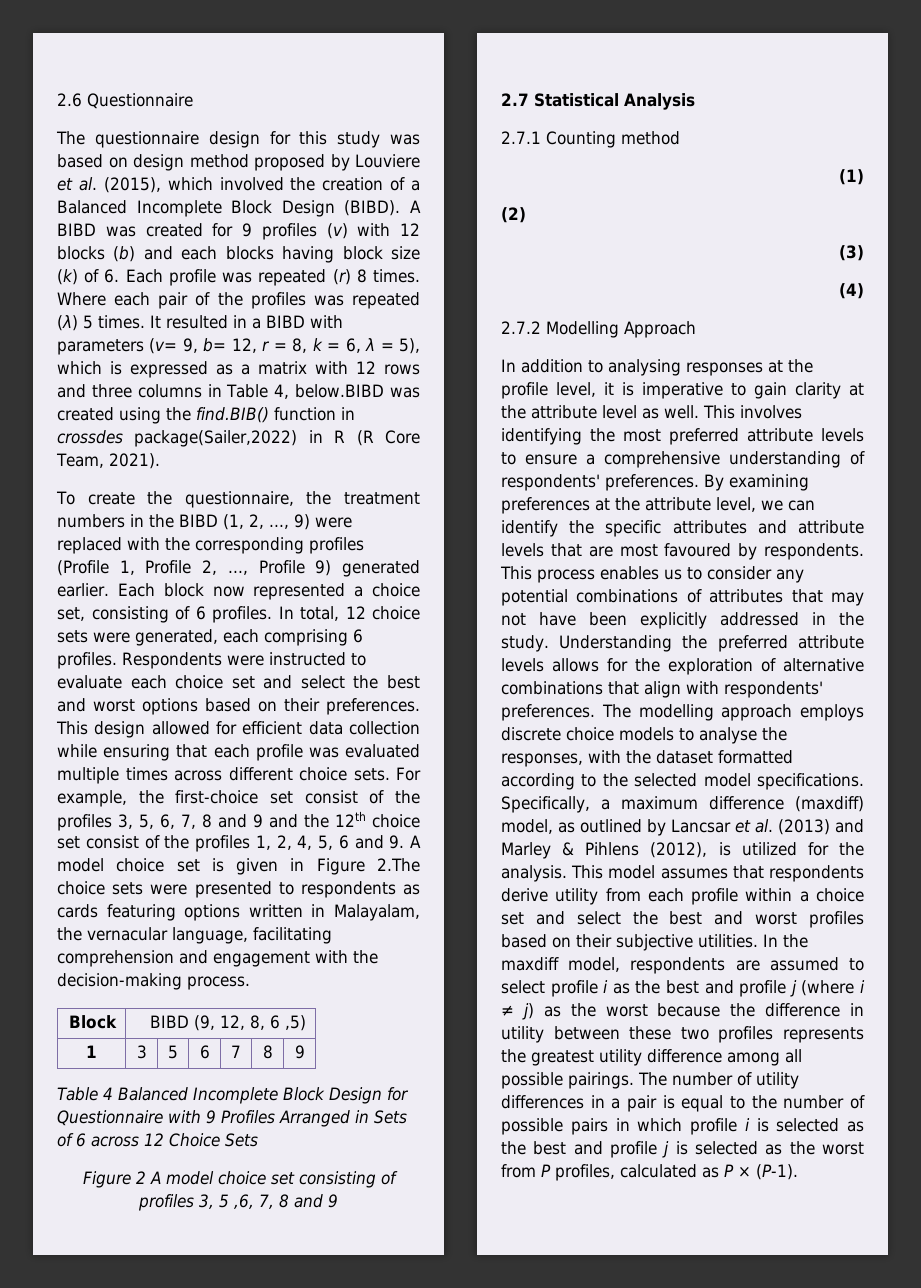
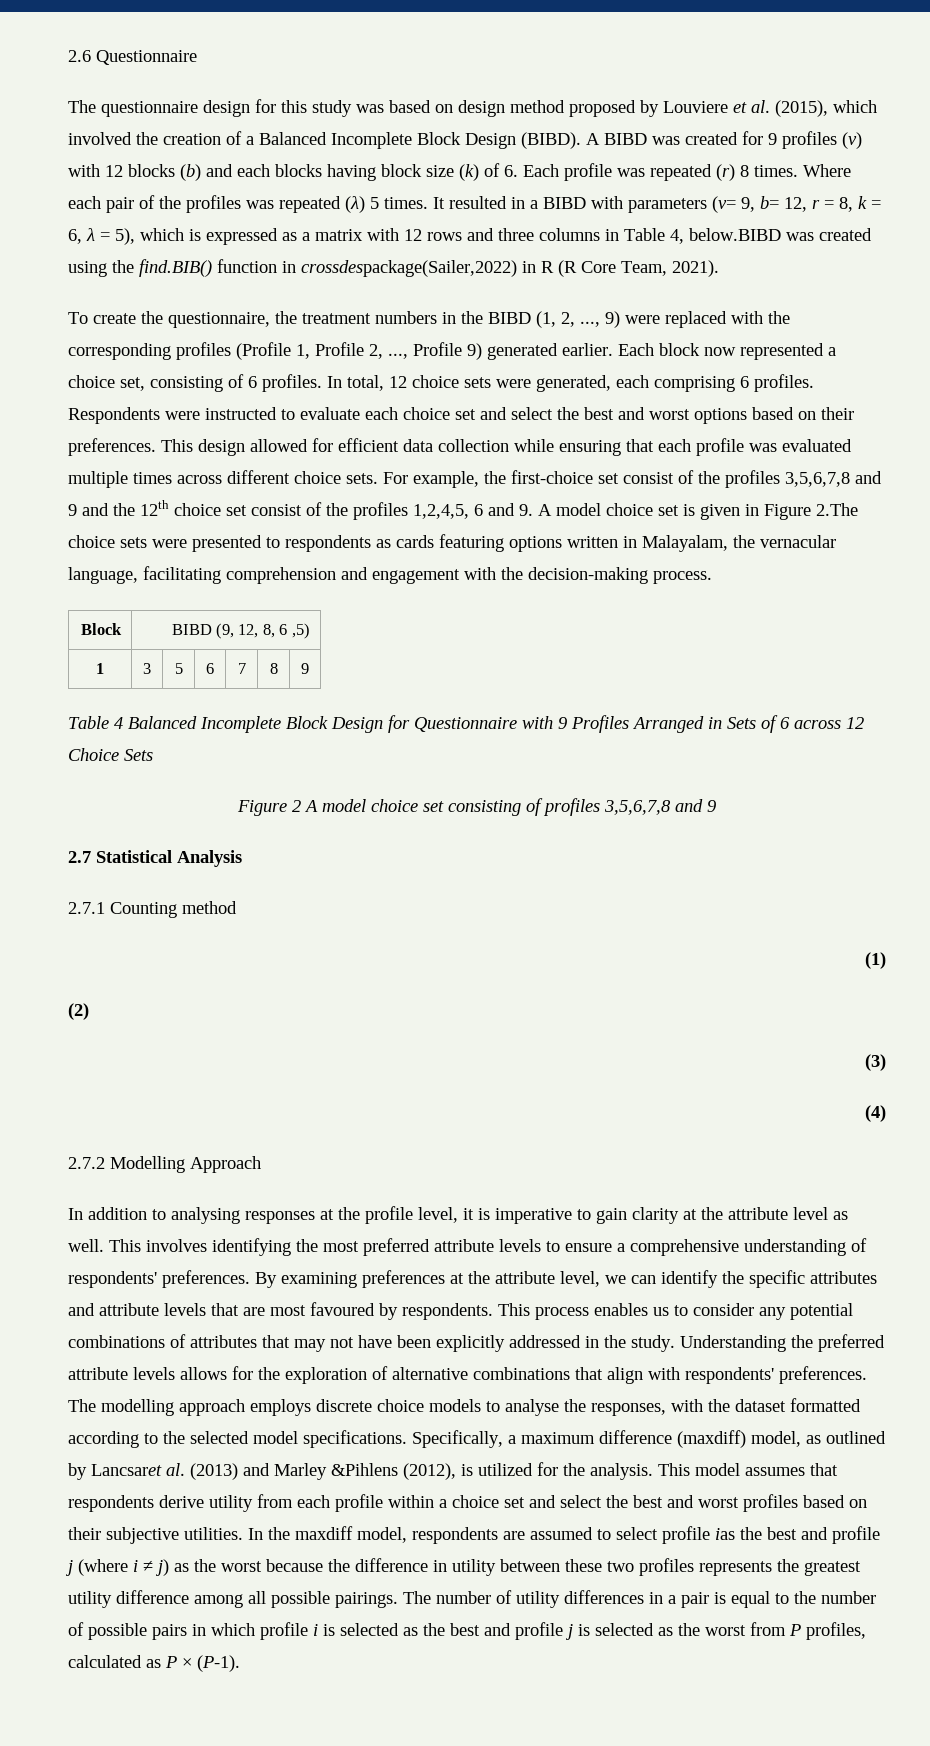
- It resulted in a BIBD with parameters (v= 9, b= 12, r = 8, k = 6, λ = 5), which is expressed as a matrix with 12 rows and three columns in Table 4, below.BIBD was created using the find.BIB() function in crossdes package(Sailer,2022) in R (R Core Team, 2021).
+ It resulted in a BIBD with parameters (v= 9, b= 12, r = 8, k = 6, λ = 5), which is expressed as a matrix with 12 rows and three columns in Table 4, below.BIBD was created using the find.BIB() function in crossdespackage(Sailer,2022) in R (R Core Team, 2021).
- For example, the first-choice set consist of the profiles 3, 5, 6, 7, 8 and 9 and the 12th choice set consist of the profiles 1, 2, 4, 5, 6 and 9. A model choice set is given in Figure 2.The choice sets were presented to respondents as cards featuring options written in Malayalam, the vernacular language, facilitating comprehension and engagement with the decision-making process.
+ For example, the first-choice set consist of the profiles 3,5,6,7,8 and 9 and the 12th choice set consist of the profiles 1,2,4,5, 6 and 9. A model choice set is given in Figure 2.The choice sets were presented to respondents as cards featuring options written in Malayalam, the vernacular language, facilitating comprehension and engagement with the decision-making process.
- Figure 2 A model choice set consisting of profiles 3, 5 ,6, 7, 8 and 9
+ Figure 2 A model choice set consisting of profiles 3,5,6,7,8 and 9
- Specifically, a maximum difference (maxdiff) model, as outlined by Lancsar et al. (2013) and Marley & Pihlens (2012), is utilized for the analysis.
+ Specifically, a maximum difference (maxdiff) model, as outlined by Lancsaret al. (2013) and Marley &Pihlens (2012), is utilized for the analysis.
- In the maxdiff model, respondents are assumed to select profile i as the best and profile j (where i ≠ j) as the worst because the difference in utility between these two profiles represents the greatest utility difference among all possible pairings.
+ In the maxdiff model, respondents are assumed to select profile ias the best and profile j (where i ≠ j) as the worst because the difference in utility between these two profiles represents the greatest utility difference among all possible pairings.

